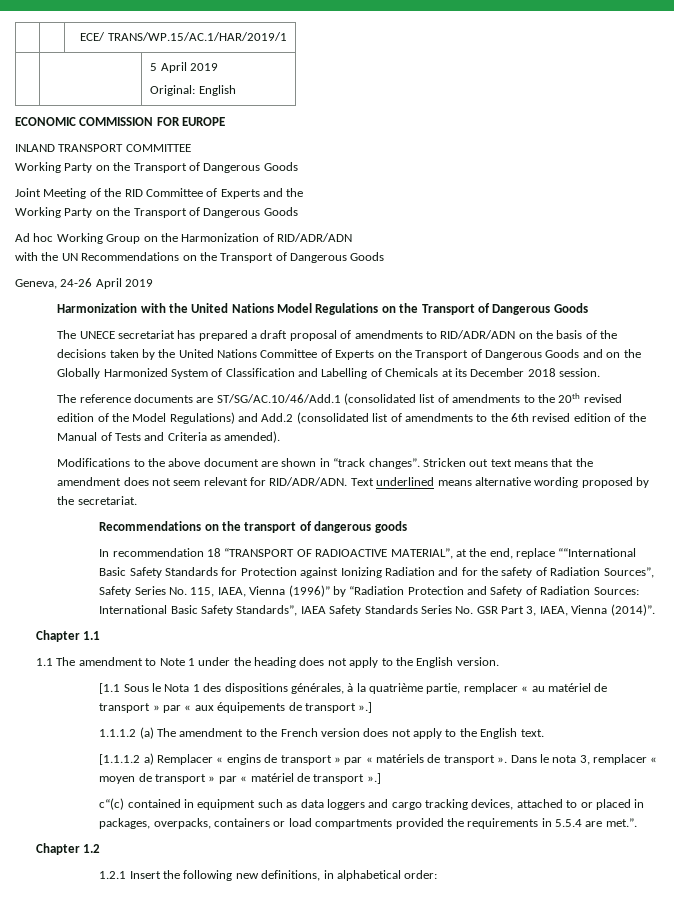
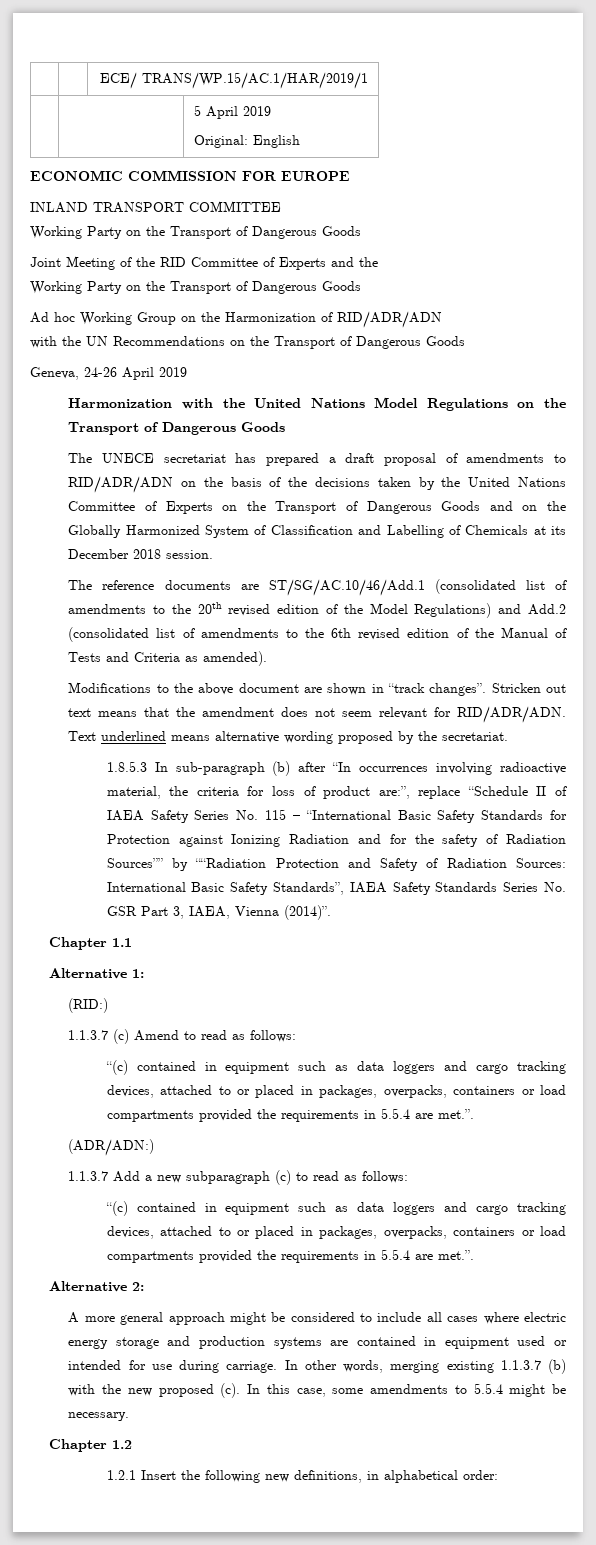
- Recommendations on the transport of dangerous goods
- In recommendation 18 “TRANSPORT OF RADIOACTIVE MATERIAL”, at the end, replace ““International Basic Safety Standards for Protection against Ionizing Radiation and for the safety of Radiation Sources”, Safety Series No. 115, IAEA, Vienna (1996)” by “Radiation Protection and Safety of Radiation Sources: International Basic Safety Standards”, IAEA Safety Standards Series No. GSR Part 3, IAEA, Vienna (2014)”.
+ 1.8.5.3 In sub-paragraph (b) after “In occurrences involving radioactive material, the criteria for loss of product are:”, replace “Schedule II of IAEA Safety Series No. 115 – “International Basic Safety Standards for Protection against Ionizing Radiation and for the safety of Radiation Sources”” by ““Radiation Protection and Safety of Radiation Sources: International Basic Safety Standards”, IAEA Safety Standards Series No. GSR Part 3, IAEA, Vienna (2014)”.
- 1.1 The amendment to Note 1 under the heading does not apply to the English version.
- [1.1 Sous le Nota 1 des dispositions générales, à la quatrième partie, remplacer « au matériel de transport » par « aux équipements de transport ».]
- 1.1.1.2 (a) The amendment to the French version does not apply to the English text.
- [1.1.1.2 a) Remplacer « engins de transport » par « matériels de transport ». Dans le nota 3, remplacer « moyen de transport » par « matériel de transport ».]
- c“(c) contained in equipment such as data loggers and cargo tracking devices, attached to or placed in packages, overpacks, containers or load compartments provided the requirements in 5.5.4 are met.”.
+ Alternative 1:
+ (RID:)
+ 1.1.3.7 (c) Amend to read as follows:
+ “(c) contained in equipment such as data loggers and cargo tracking devices, attached to or placed in packages, overpacks, containers or load compartments provided the requirements in 5.5.4 are met.”.
+ (ADR/ADN:)
+ 1.1.3.7 Add a new subparagraph (c) to read as follows:
+ “(c) contained in equipment such as data loggers and cargo tracking devices, attached to or placed in packages, overpacks, containers or load compartments provided the requirements in 5.5.4 are met.”.
+ Alternative 2:
+ A more general approach might be considered to include all cases where electric energy storage and production systems are contained in equipment used or intended for use during carriage. In other words, merging existing 1.1.3.7 (b) with the new proposed (c). In this case, some amendments to 5.5.4 might be necessary.

